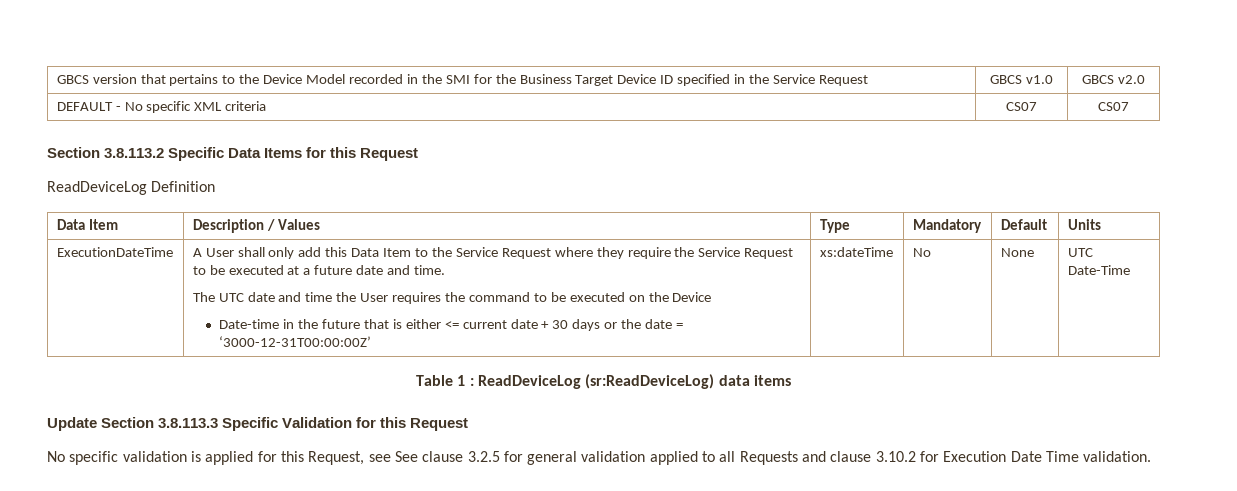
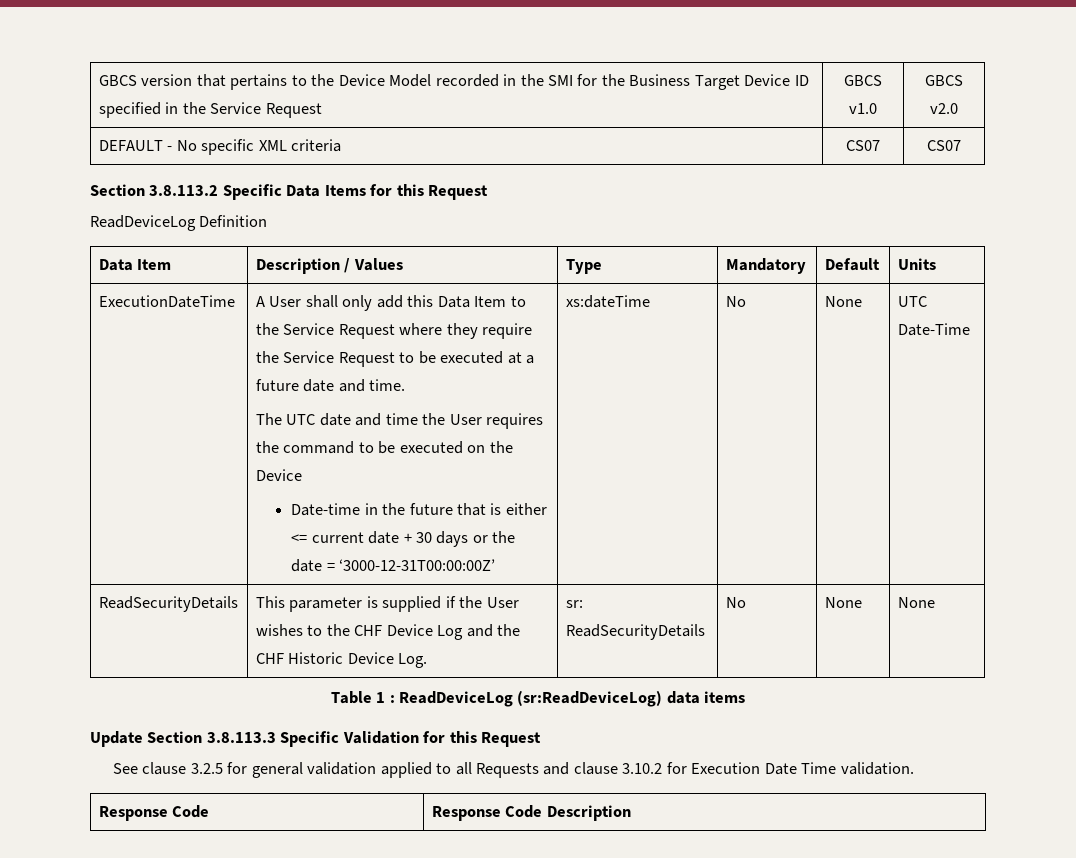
+ ReadSecurityDetails | This parameter is supplied if the User wishes to the CHF Device Log and the CHF Historic Device Log. | sr: ReadSecurityDetails | No | None | None
- No specific validation is applied for this Request, see See clause 3.2.5 for general validation applied to all Requests and clause 3.10.2 for Execution Date Time validation.
+ See clause 3.2.5 for general validation applied to all Requests and clause 3.10.2 for Execution Date Time validation.
+ Response Code | Response Code Description

